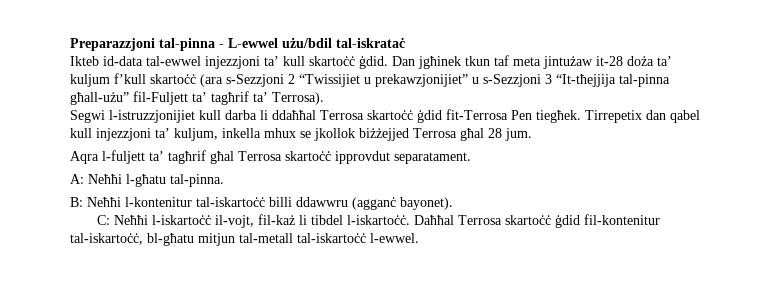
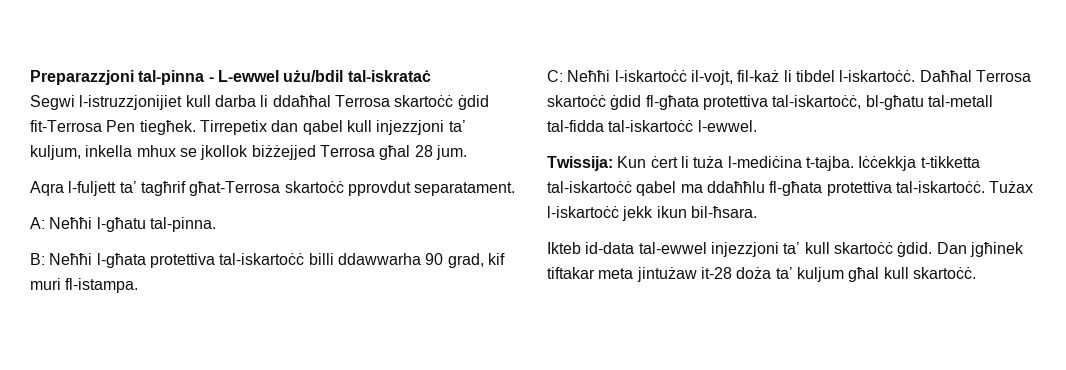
- Ikteb id-data tal-ewwel injezzjoni ta’ kull skartoċċ ġdid. Dan jgħinek tkun taf meta jintużaw it-28 doża ta’ kuljum f’kull skartoċċ (ara s-Sezzjoni 2 “Twissijiet u prekawzjonijiet” u s-Sezzjoni 3 “It-tħejjija tal-pinna għall-użu” fil-Fuljett ta’ tagħrif ta’ Terrosa).
- Aqra l-fuljett ta’ tagħrif għal Terrosa skartoċċ ipprovdut separatament.
+ Aqra l-fuljett ta’ tagħrif għat-Terrosa skartoċċ pprovdut separatament.
- B: Neħħi l-kontenitur tal-iskartoċċ billi ddawwru (agganċ bayonet).
+ B: Neħħi l-għata protettiva tal-iskartoċċ billi ddawwarha 90 grad, kif muri fl-istampa.
- Daħħal Terrosa skartoċċ ġdid fil-kontenitur tal-iskartoċċ, bl-għatu mitjun tal-metall tal-iskartoċċ l-ewwel.
+ Daħħal Terrosa skartoċċ ġdid fl-għata protettiva tal-iskartoċċ, bl-għatu tal-metall tal-fidda tal-iskartoċċ l-ewwel.
+ Twissija: Kun ċert li tuża l-mediċina t-tajba. Iċċekkja t-tikketta tal-iskartoċċ qabel ma ddaħħlu fl-għata protettiva tal-iskartoċċ. Tużax l-iskartoċċ jekk ikun bil-ħsara.
+ Ikteb id-data tal-ewwel injezzjoni ta’ kull skartoċċ ġdid. Dan jgħinek tiftakar meta jintużaw it-28 doża ta’ kuljum għal kull skartoċċ.

